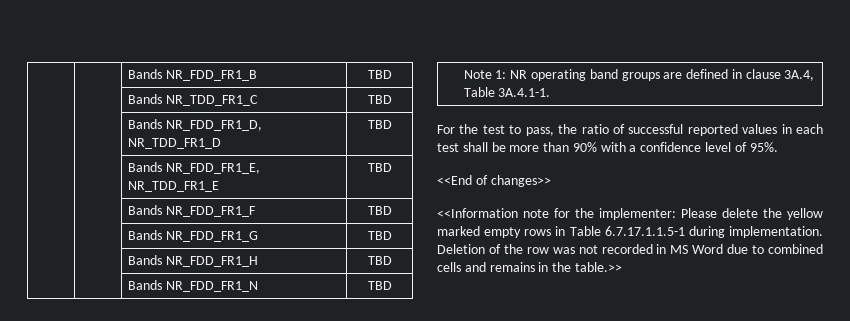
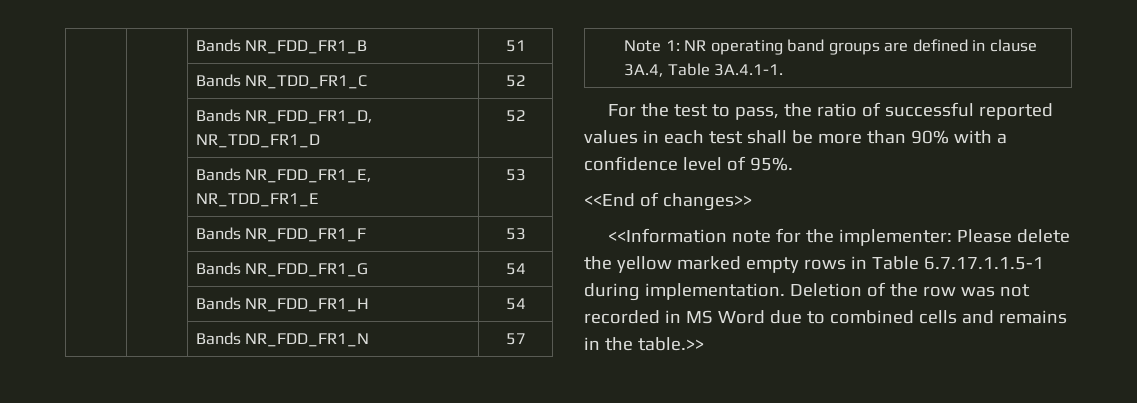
- | | Bands NR_FDD_FR1_B | TBD
+ | | Bands NR_FDD_FR1_B | 51
- | | Bands NR_TDD_FR1_C | TBD
+ | | Bands NR_TDD_FR1_C | 52
- | | Bands NR_FDD_FR1_D, NR_TDD_FR1_D | TBD
+ | | Bands NR_FDD_FR1_D, NR_TDD_FR1_D | 52
- | | Bands NR_FDD_FR1_E, NR_TDD_FR1_E | TBD
+ | | Bands NR_FDD_FR1_E, NR_TDD_FR1_E | 53
- | | Bands NR_FDD_FR1_F | TBD
+ | | Bands NR_FDD_FR1_F | 53
- | | Bands NR_FDD_FR1_G | TBD
+ | | Bands NR_FDD_FR1_G | 54
- | | Bands NR_FDD_FR1_H | TBD
+ | | Bands NR_FDD_FR1_H | 54
- | | Bands NR_FDD_FR1_N | TBD
+ | | Bands NR_FDD_FR1_N | 57

